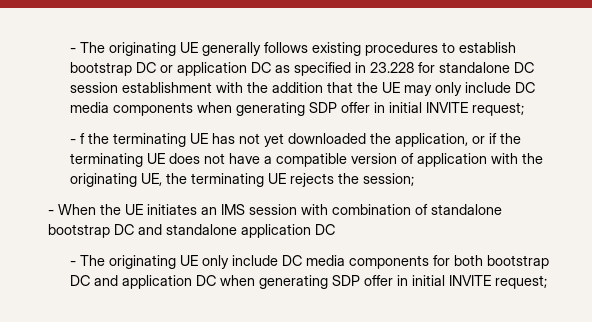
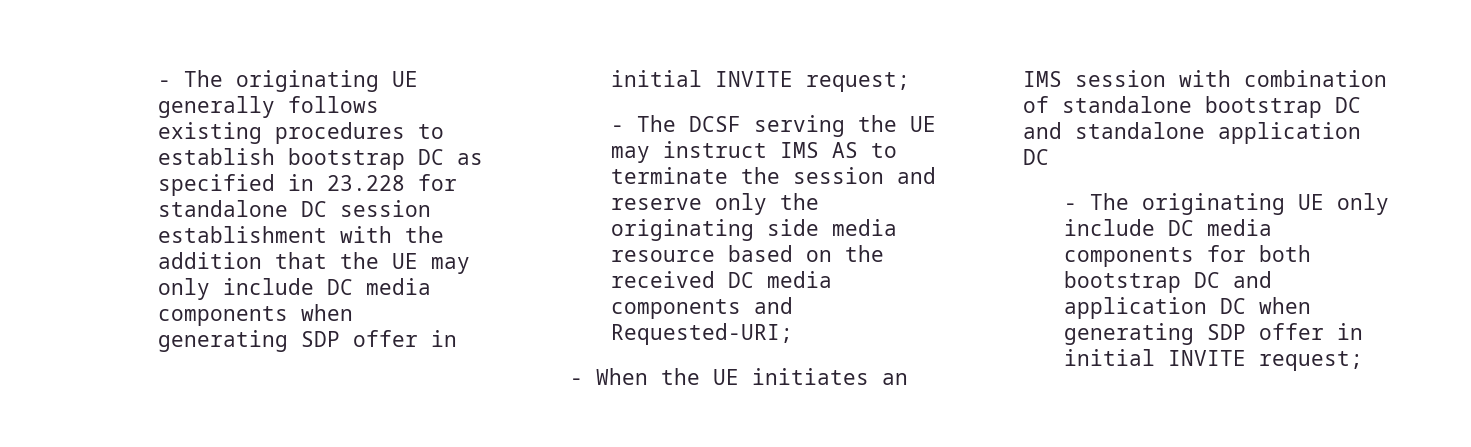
- - The originating UE generally follows existing procedures to establish bootstrap DC or application DC as specified in 23.228 for standalone DC session establishment with the addition that the UE may only include DC media components when generating SDP offer in initial INVITE request;
+ - The originating UE generally follows existing procedures to establish bootstrap DC as specified in 23.228 for standalone DC session establishment with the addition that the UE may only include DC media components when generating SDP offer in initial INVITE request;
- - f the terminating UE has not yet downloaded the application, or if the terminating UE does not have a compatible version of application with the originating UE, the terminating UE rejects the session;
+ - The DCSF serving the UE may instruct IMS AS to terminate the session and reserve only the originating side media resource based on the received DC media components and Requested-URI;

